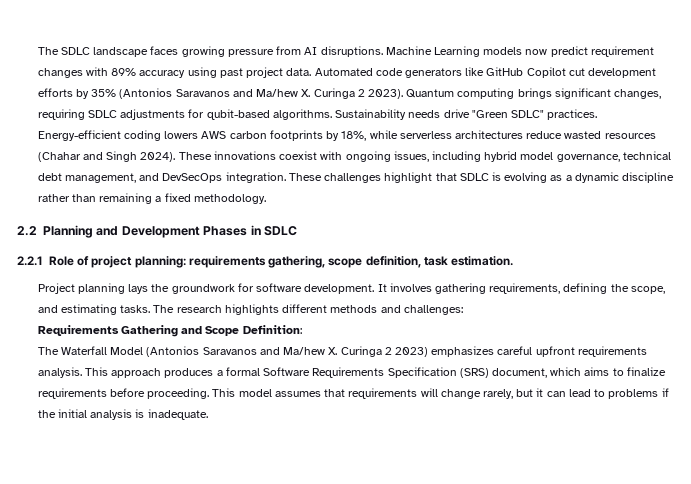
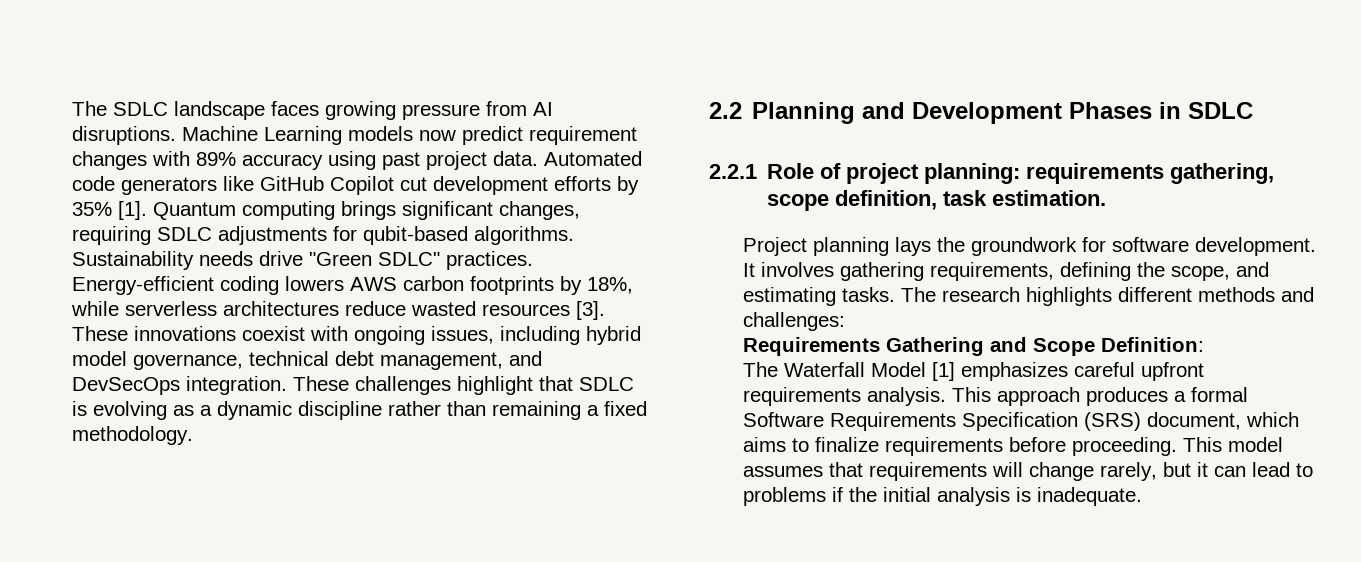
- Automated code generators like GitHub Copilot cut development efforts by 35% (Antonios Saravanos and Ma/hew X. Curinga 2 2023).
+ Automated code generators like GitHub Copilot cut development efforts by 35% [1].
- Energy-efficient coding lowers AWS carbon footprints by 18%, while serverless architectures reduce wasted resources (Chahar and Singh 2024).
+ Energy-efficient coding lowers AWS carbon footprints by 18%, while serverless architectures reduce wasted resources [3].
- The Waterfall Model (Antonios Saravanos and Ma/hew X. Curinga 2 2023) emphasizes careful upfront requirements analysis.
+ The Waterfall Model [1] emphasizes careful upfront requirements analysis.

